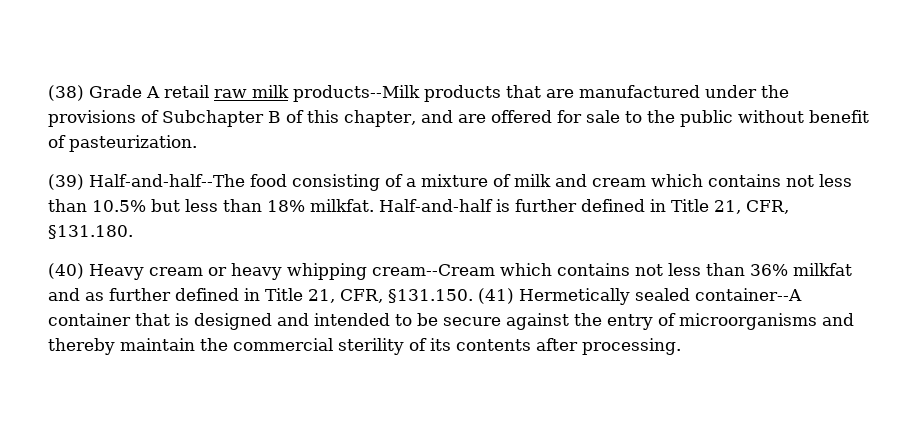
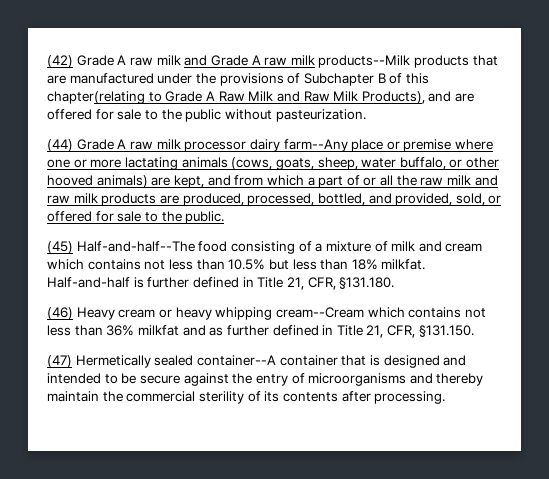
- (38) Grade A retail raw milk products--Milk products that are manufactured under the provisions of Subchapter B of this chapter, and are offered for sale to the public without benefit of pasteurization.
+ (42) Grade A raw milk and Grade A raw milk products--Milk products that are manufactured under the provisions of Subchapter B of this chapter(relating to Grade A Raw Milk and Raw Milk Products), and are offered for sale to the public without pasteurization.
- (39) Half-and-half--The food consisting of a mixture of milk and cream which contains not less than 10.5% but less than 18% milkfat.
+ (44) Grade A raw milk processor dairy farm--Any place or premise where one or more lactating animals (cows, goats, sheep, water buffalo, or other hooved animals) are kept, and from which a part of or all the raw milk and raw milk products are produced, processed, bottled, and provided, sold, or offered for sale to the public.
+ (45) Half-and-half--The food consisting of a mixture of milk and cream which contains not less than 10.5% but less than 18% milkfat.
- (40) Heavy cream or heavy whipping cream--Cream which contains not less than 36% milkfat and as further defined in Title 21, CFR, §131.150. (41) Hermetically sealed container--A container that is designed and intended to be secure against the entry of microorganisms and thereby maintain the commercial sterility of its contents after processing.
+ (46) Heavy cream or heavy whipping cream--Cream which contains not less than 36% milkfat and as further defined in Title 21, CFR, §131.150.
+ (47) Hermetically sealed container--A container that is designed and intended to be secure against the entry of microorganisms and thereby maintain the commercial sterility of its contents after processing.

